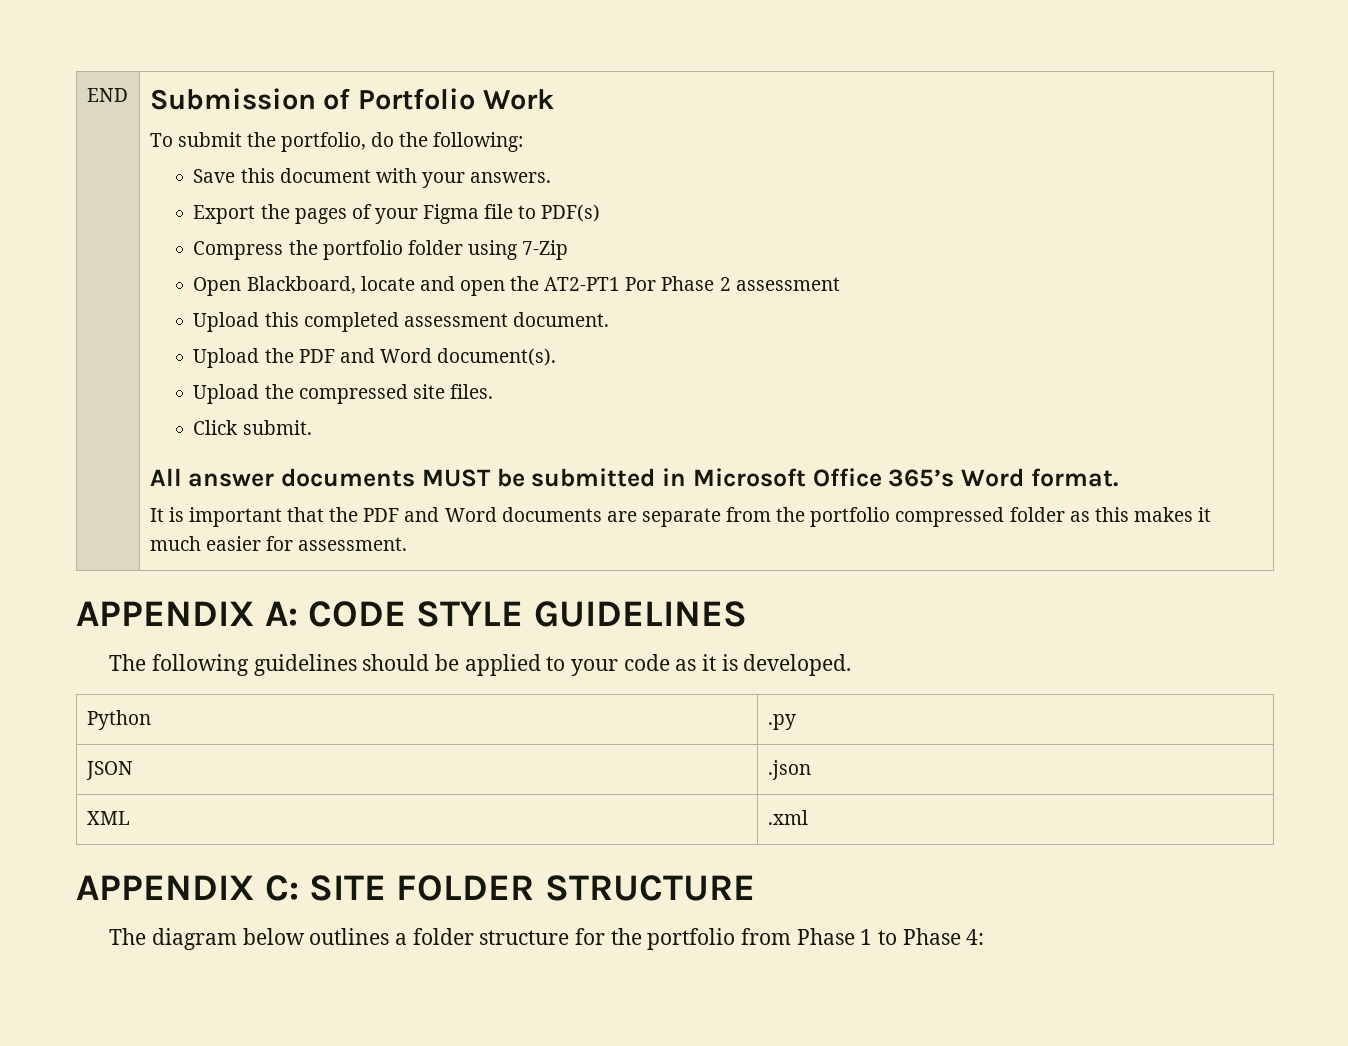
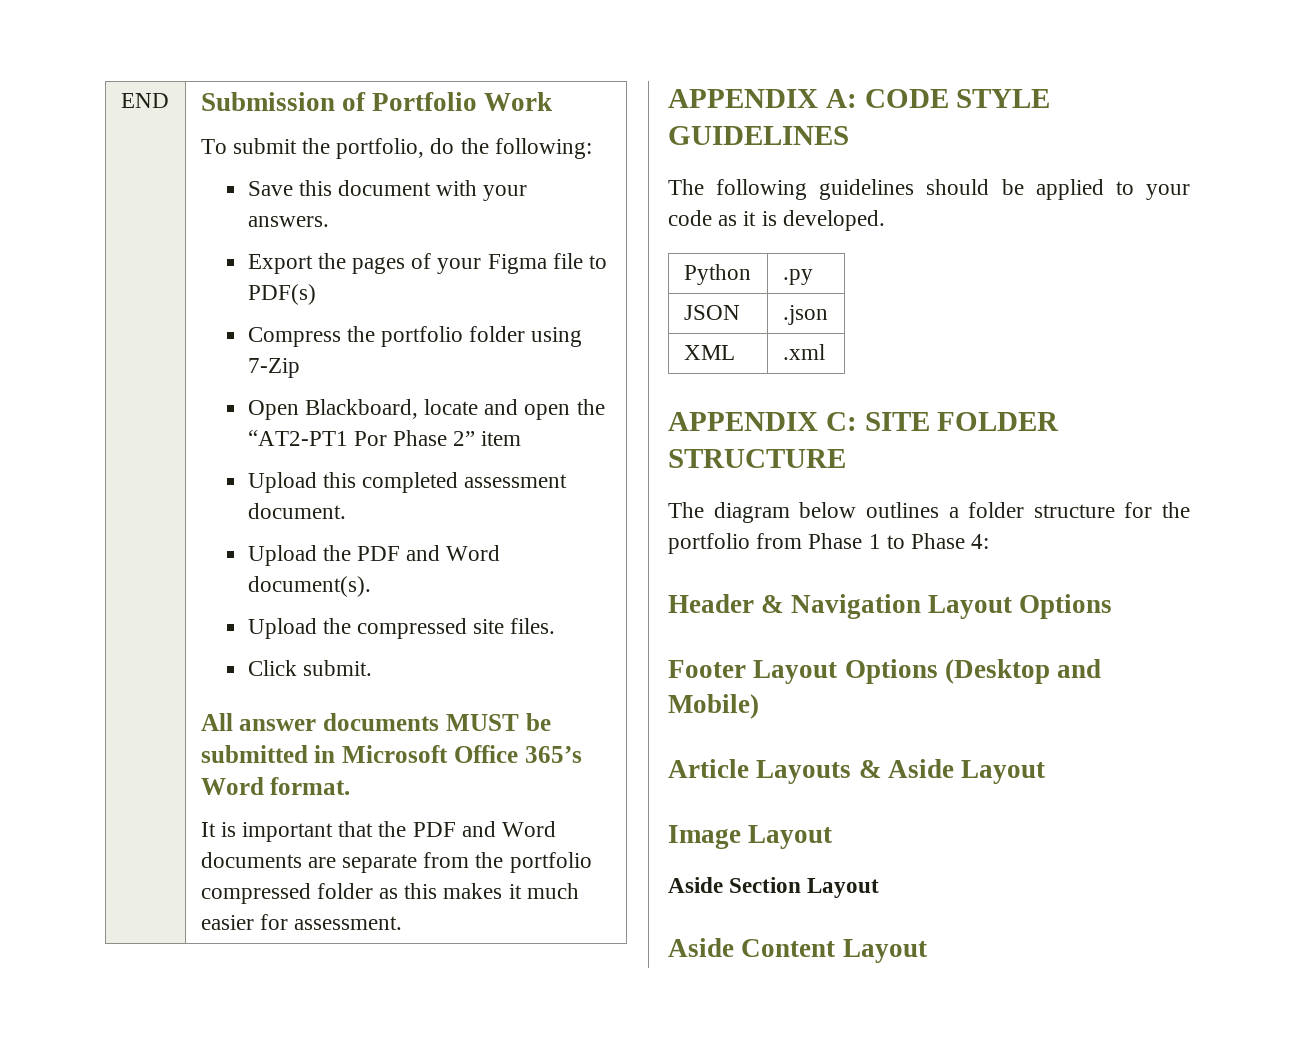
- Open Blackboard, locate and open the AT2-PT1 Por Phase 2 assessment
+ Open Blackboard, locate and open the “AT2-PT1 Por Phase 2” item
+ Header & Navigation Layout Options
+ Footer Layout Options (Desktop and Mobile)
+ Article Layouts & Aside Layout
+ Image Layout
+ Aside Section Layout
+ Aside Content Layout

